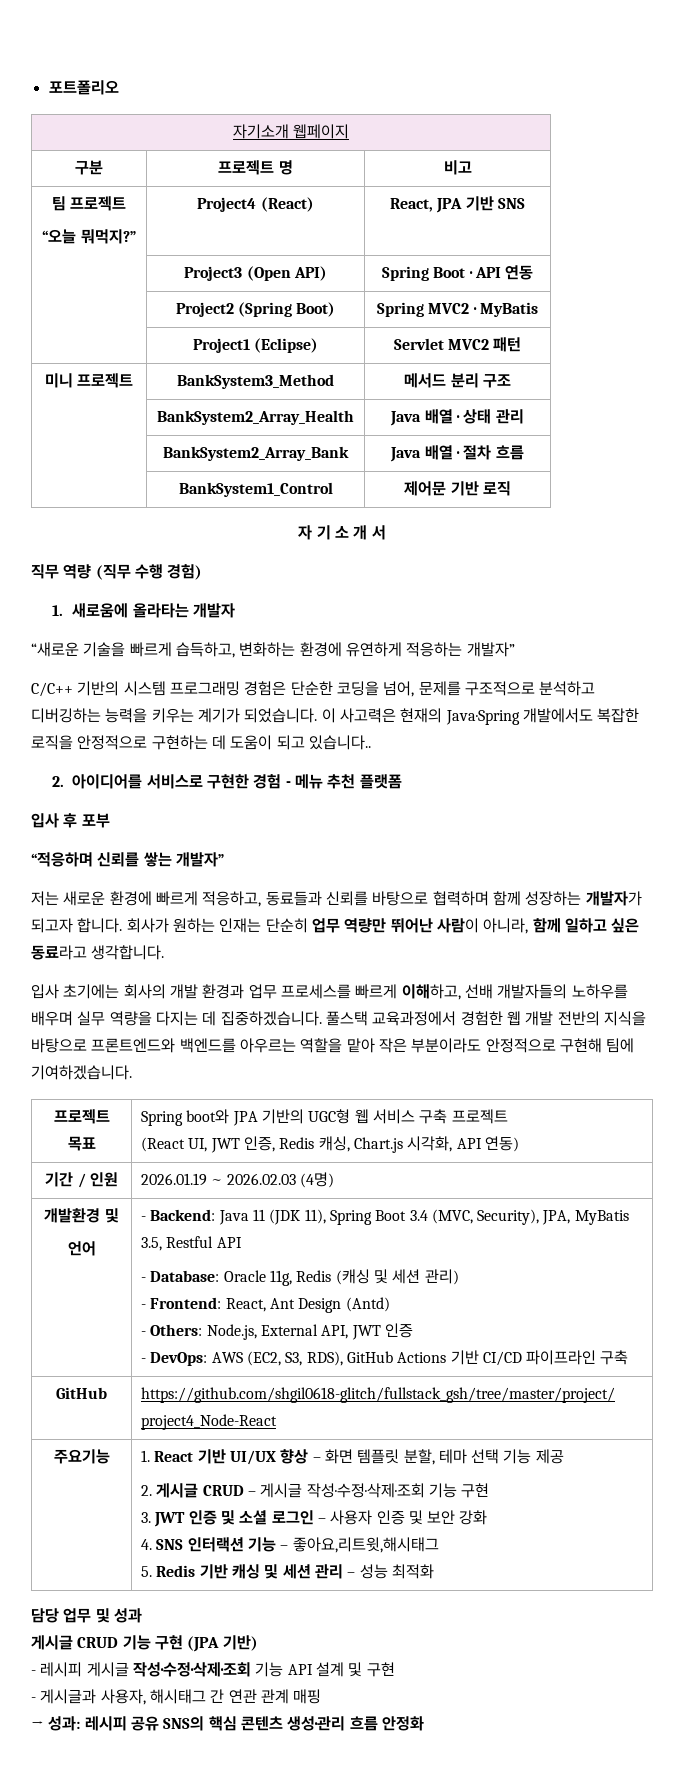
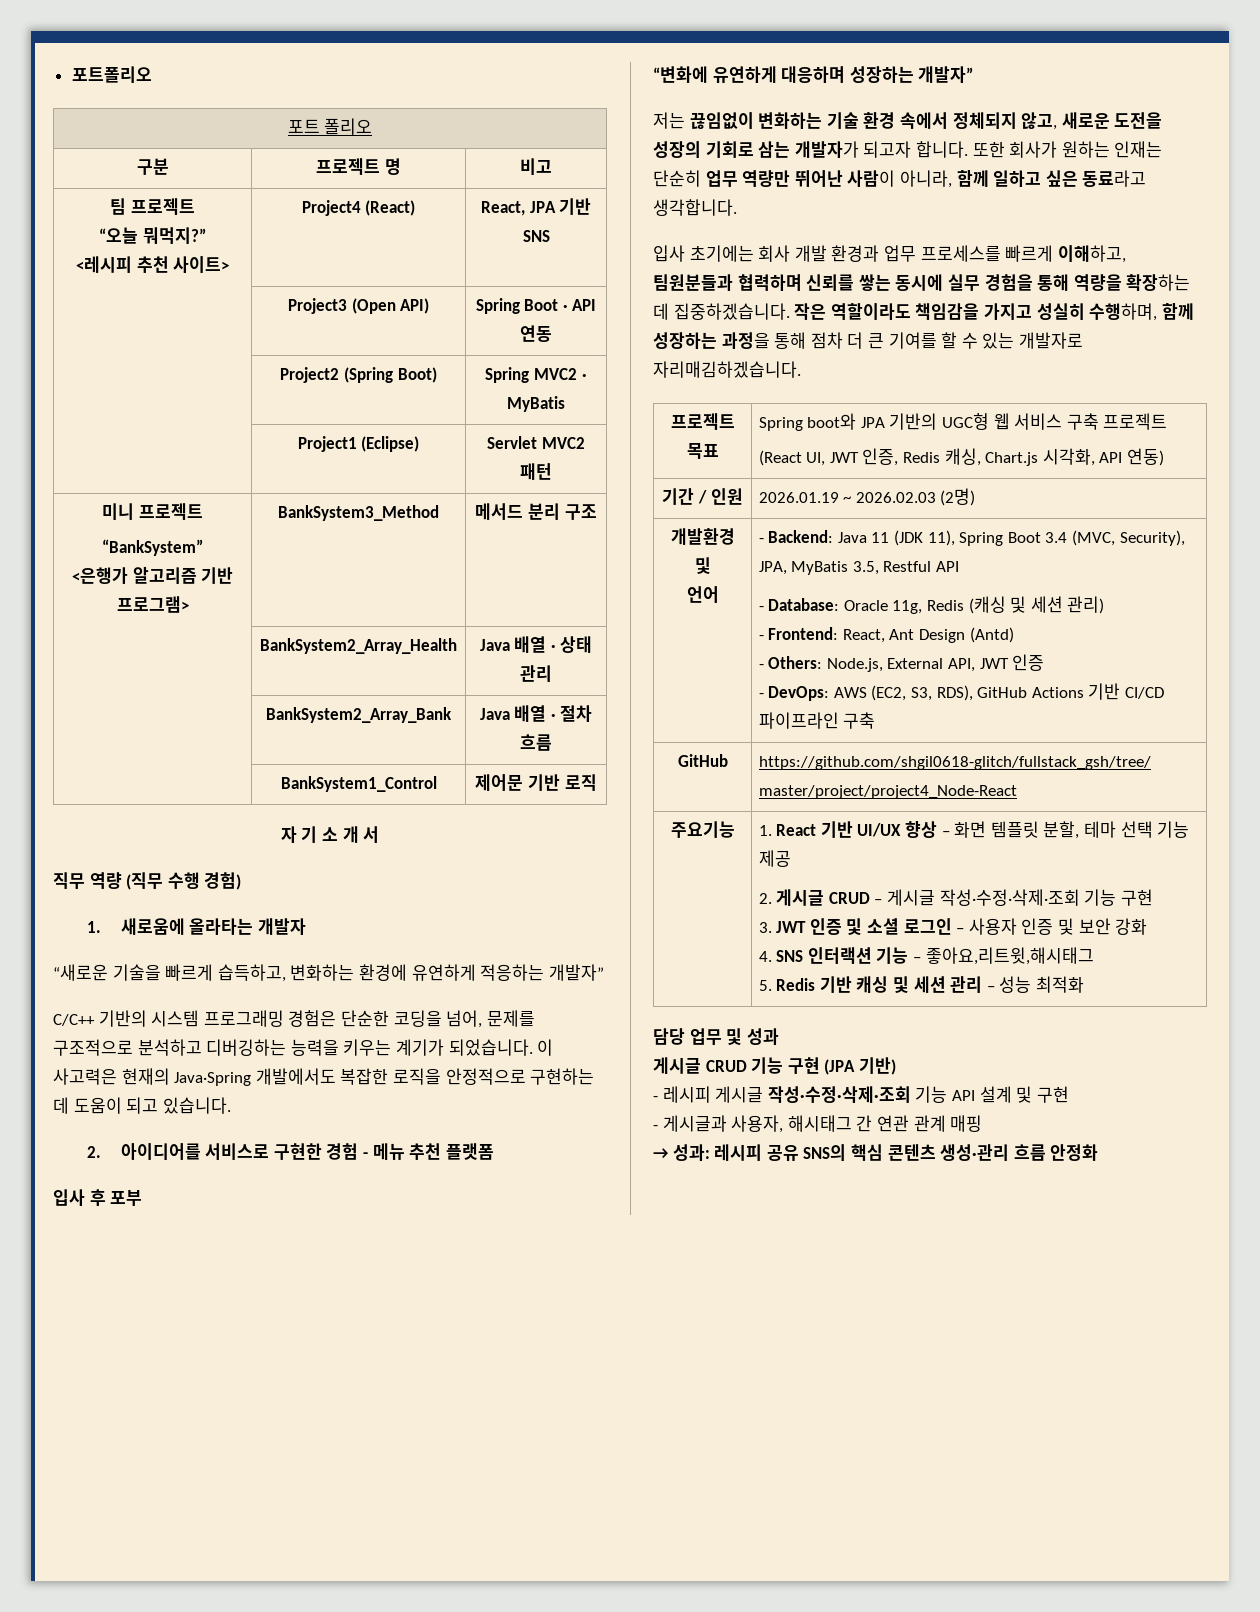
- 자기소개 웹페이지
+ 포트 폴리오
  팀 프로젝트
- “오늘 뭐먹지?” | Project4 (React) | React, JPA 기반 SNS
+ “오늘 뭐먹지?”
+ <레시피 추천 사이트> | Project4 (React) | React, JPA 기반 SNS
- 미니 프로젝트 | BankSystem3_Method | 메서드 분리 구조
+ 미니 프로젝트
+ “BankSystem”
+ <은행가 알고리즘 기반 프로그램> | BankSystem3_Method | 메서드 분리 구조
- 이 사고력은 현재의 Java·Spring 개발에서도 복잡한 로직을 안정적으로 구현하는 데 도움이 되고 있습니다..
+ 이 사고력은 현재의 Java·Spring 개발에서도 복잡한 로직을 안정적으로 구현하는 데 도움이 되고 있습니다.
- “적응하며 신뢰를 쌓는 개발자”
- 저는 새로운 환경에 빠르게 적응하고, 동료들과 신뢰를 바탕으로 협력하며 함께 성장하는 개발자가 되고자 합니다.
+ “변화에 유연하게 대응하며 성장하는 개발자”
+ 저는 끊임없이 변화하는 기술 환경 속에서 정체되지 않고, 새로운 도전을 성장의 기회로 삼는 개발자가 되고자 합니다.
- 회사가 원하는 인재는 단순히 업무 역량만 뛰어난 사람이 아니라, 함께 일하고 싶은 동료라고 생각합니다.
+ 또한 회사가 원하는 인재는 단순히 업무 역량만 뛰어난 사람이 아니라, 함께 일하고 싶은 동료라고 생각합니다.
- 입사 초기에는 회사의 개발 환경과 업무 프로세스를 빠르게 이해하고, 선배 개발자들의 노하우를 배우며 실무 역량을 다지는 데 집중하겠습니다. 풀스택 교육과정에서 경험한 웹 개발 전반의 지식을 바탕으로 프론트엔드와 백엔드를 아우르는 역할을 맡아 작은 부분이라도 안정적으로 구현해 팀에 기여하겠습니다.
+ 입사 초기에는 회사 개발 환경과 업무 프로세스를 빠르게 이해하고, 팀원분들과 협력하며 신뢰를 쌓는 동시에 실무 경험을 통해 역량을 확장하는 데 집중하겠습니다. 작은 역할이라도 책임감을 가지고 성실히 수행하며, 함께 성장하는 과정을 통해 점차 더 큰 기여를 할 수 있는 개발자로 자리매김하겠습니다.
- 기간 / 인원 | 2026.01.19 ~ 2026.02.03 (4명)
+ 기간 / 인원 | 2026.01.19 ~ 2026.02.03 (2명)

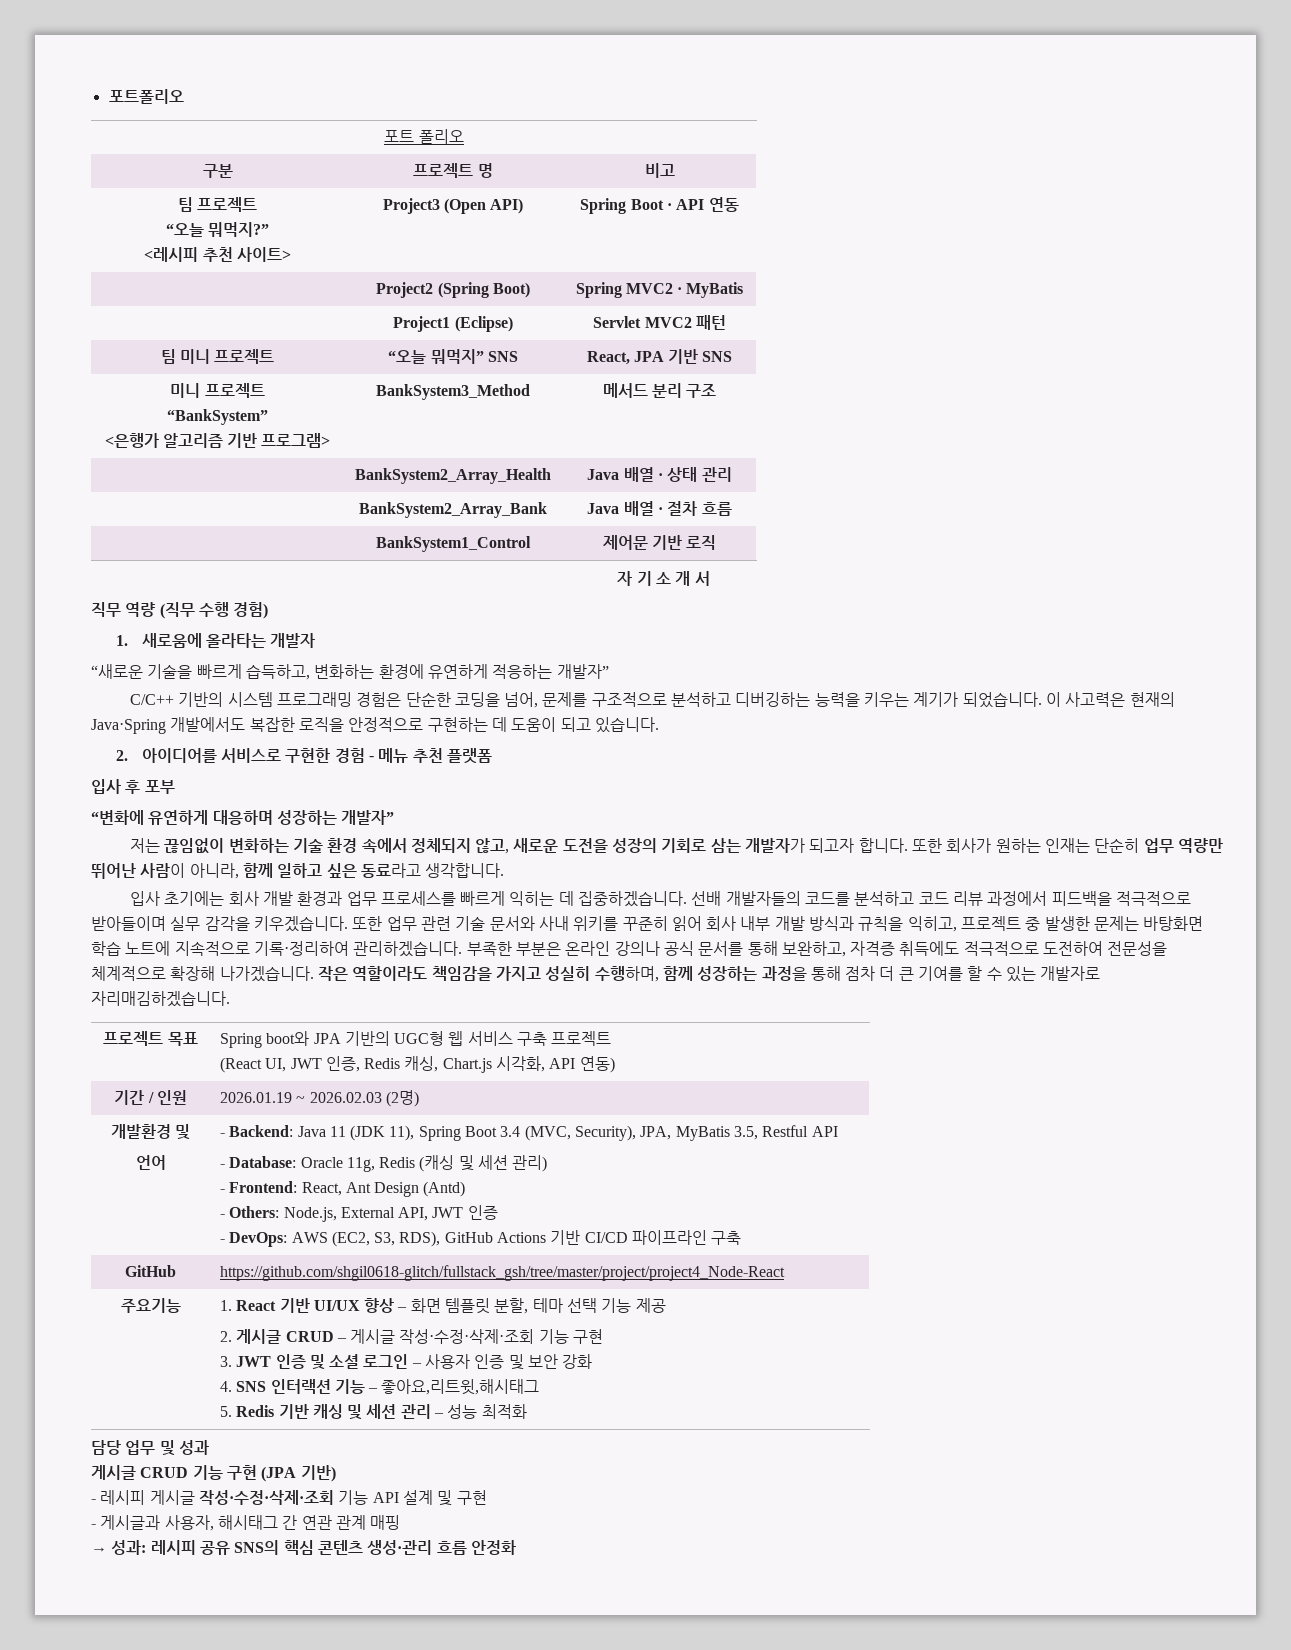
  팀 프로젝트
  “오늘 뭐먹지?”
- <레시피 추천 사이트> | Project4 (React) | React, JPA 기반 SNS
- | Project3 (Open API) | Spring Boot · API 연동
+ <레시피 추천 사이트> | Project3 (Open API) | Spring Boot · API 연동
+ 팀 미니 프로젝트 | “오늘 뭐먹지” SNS | React, JPA 기반 SNS
- 입사 초기에는 회사 개발 환경과 업무 프로세스를 빠르게 이해하고, 팀원분들과 협력하며 신뢰를 쌓는 동시에 실무 경험을 통해 역량을 확장하는 데 집중하겠습니다.
+ 입사 초기에는 회사 개발 환경과 업무 프로세스를 빠르게 익히는 데 집중하겠습니다. 선배 개발자들의 코드를 분석하고 코드 리뷰 과정에서 피드백을 적극적으로 받아들이며 실무 감각을 키우겠습니다. 또한 업무 관련 기술 문서와 사내 위키를 꾸준히 읽어 회사 내부 개발 방식과 규칙을 익히고, 프로젝트 중 발생한 문제는 바탕화면 학습 노트에 지속적으로 기록·정리하여 관리하겠습니다. 부족한 부분은 온라인 강의나 공식 문서를 통해 보완하고, 자격증 취득에도 적극적으로 도전하여 전문성을 체계적으로 확장해 나가겠습니다.

